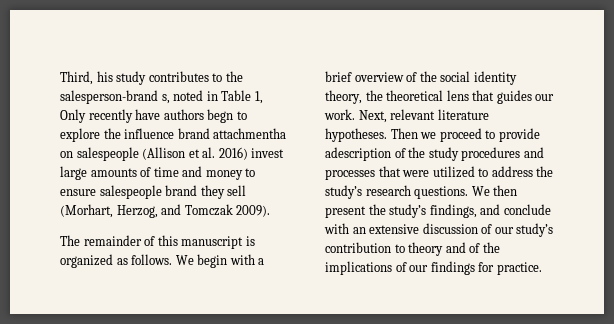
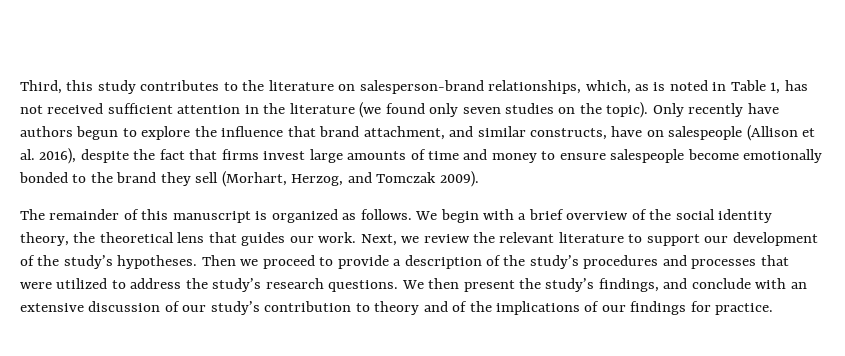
- Third, his study contributes to the salesperson-brand s, noted in Table 1, Only recently have authors begn to explore the influence brand attachmentha on salespeople (Allison et al. 2016) invest large amounts of time and money to ensure salespeople brand they sell (Morhart, Herzog, and Tomczak 2009).
+ Third, this study contributes to the literature on salesperson-brand relationships, which, as is noted in Table 1, has not received sufficient attention in the literature (we found only seven studies on the topic). Only recently have authors begun to explore the influence that brand attachment, and similar constructs, have on salespeople (Allison et al. 2016), despite the fact that firms invest large amounts of time and money to ensure salespeople become emotionally bonded to the brand they sell (Morhart, Herzog, and Tomczak 2009).
- Next, relevant literature hypotheses.
+ Next, we review the relevant literature to support our development of the study’s hypotheses.
- Then we proceed to provide adescription of the study procedures and processes that were utilized to address the study’s research questions.
+ Then we proceed to provide a description of the study’s procedures and processes that were utilized to address the study’s research questions.

